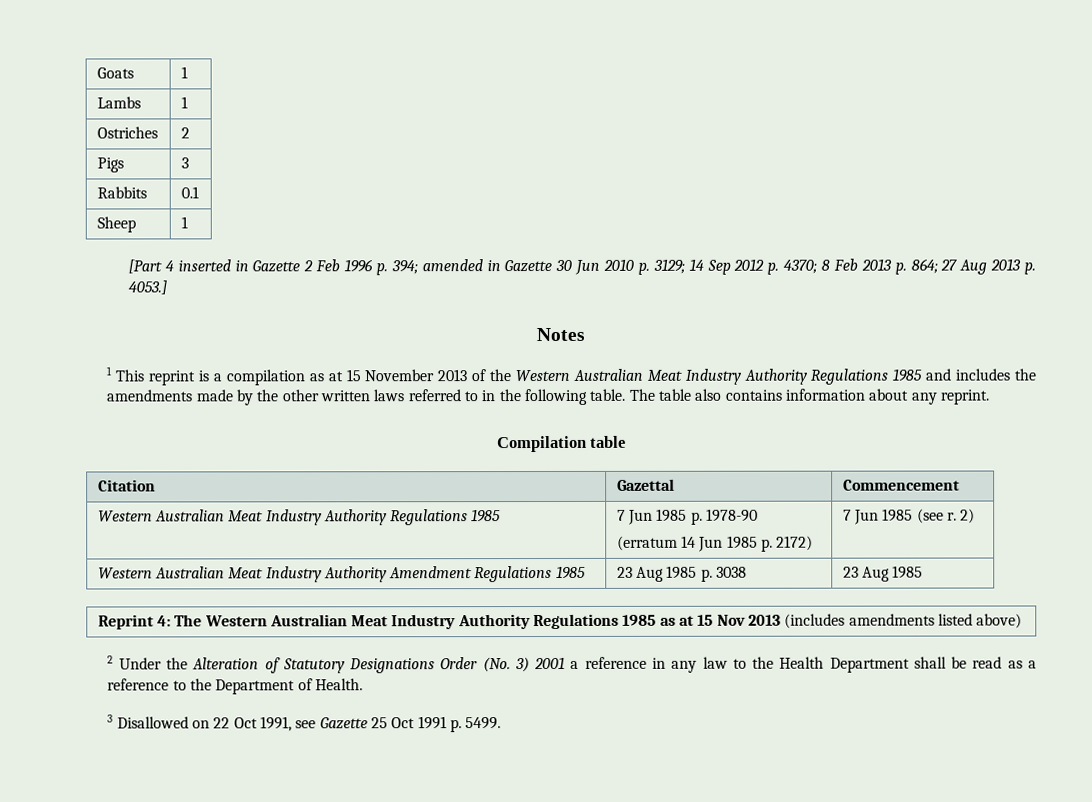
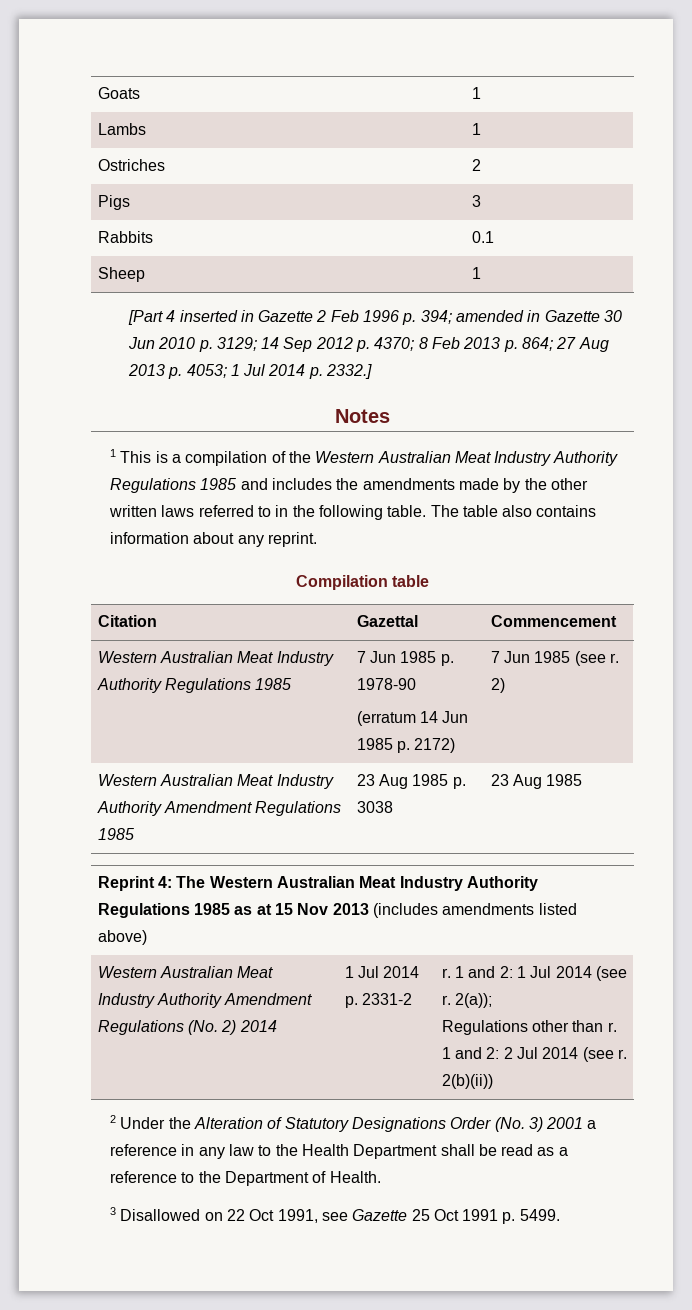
- [Part 4 inserted in Gazette 2 Feb 1996 p. 394; amended in Gazette 30 Jun 2010 p. 3129; 14 Sep 2012 p. 4370; 8 Feb 2013 p. 864; 27 Aug 2013 p. 4053.]
+ [Part 4 inserted in Gazette 2 Feb 1996 p. 394; amended in Gazette 30 Jun 2010 p. 3129; 14 Sep 2012 p. 4370; 8 Feb 2013 p. 864; 27 Aug 2013 p. 4053; 1 Jul 2014 p. 2332.]
- 1 This reprint is a compilation as at 15 November 2013 of the Western Australian Meat Industry Authority Regulations 1985 and includes the amendments made by the other written laws referred to in the following table.
+ 1 This is a compilation of the Western Australian Meat Industry Authority Regulations 1985 and includes the amendments made by the other written laws referred to in the following table.
+ Western Australian Meat Industry Authority Amendment Regulations (No. 2) 2014 | 1 Jul 2014 p. 2331-2 | r. 1 and 2: 1 Jul 2014 (see r. 2(a));
+ Regulations other than r. 1 and 2: 2 Jul 2014 (see r. 2(b)(ii))

